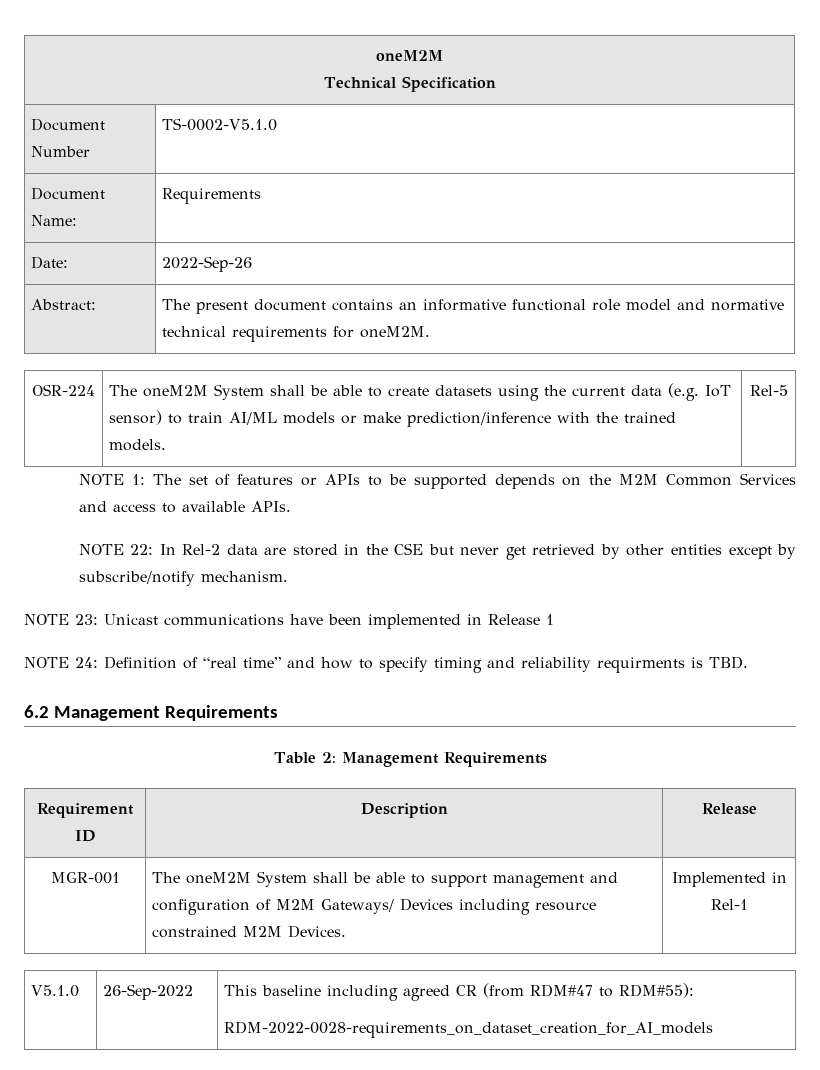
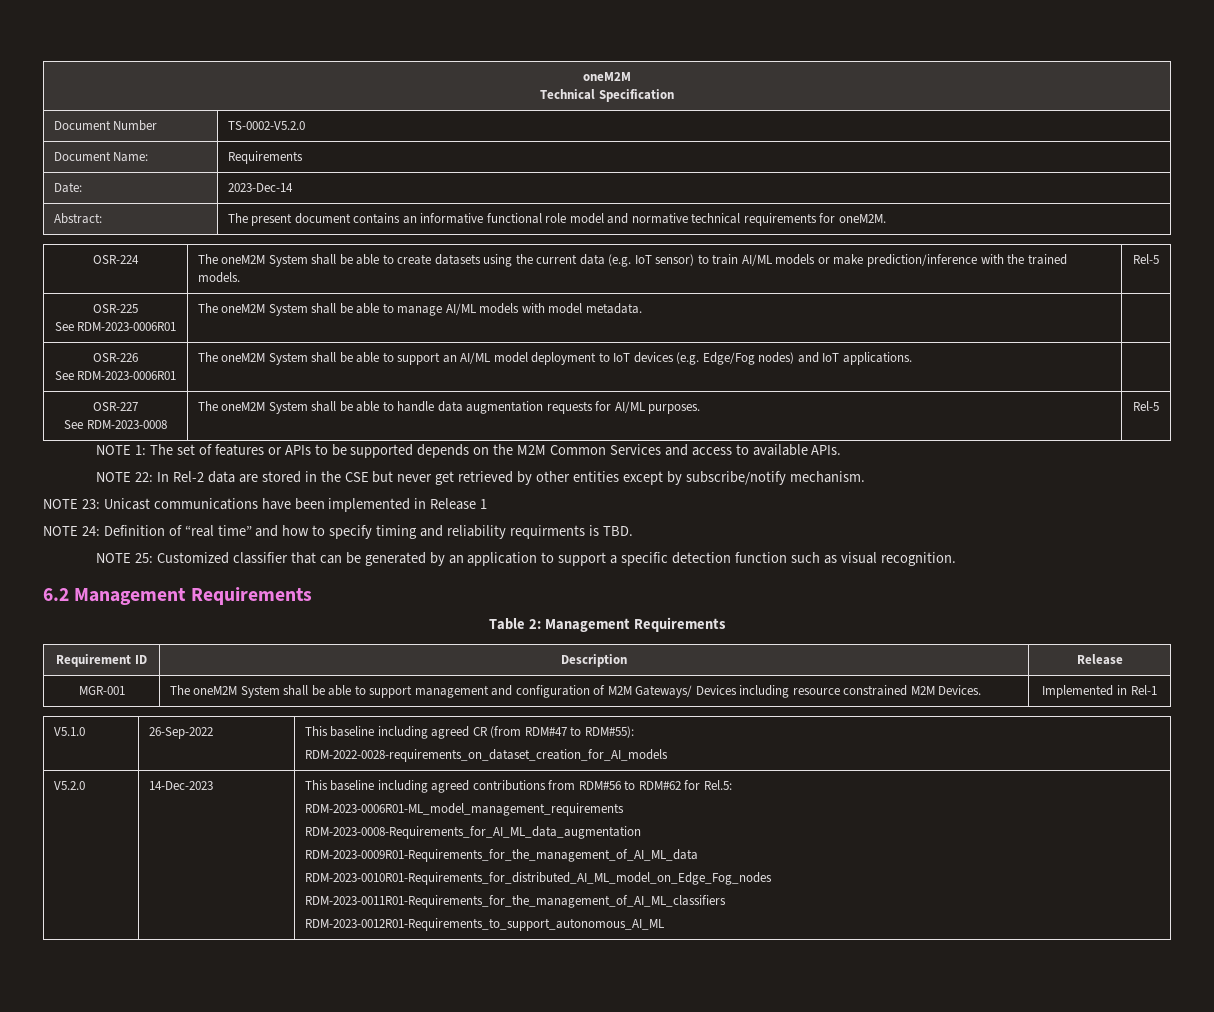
- Document Number | TS-0002-V5.1.0
+ Document Number | TS-0002-V5.2.0
- Date: | 2022-Sep-26
+ Date: | 2023-Dec-14
+ OSR-225
+ See RDM-2023-0006R01 | The oneM2M System shall be able to manage AI/ML models with model metadata. |
+ OSR-226
+ See RDM-2023-0006R01 | The oneM2M System shall be able to support an AI/ML model deployment to IoT devices (e.g. Edge/Fog nodes) and IoT applications. |
+ OSR-227
+ See RDM-2023-0008 | The oneM2M System shall be able to handle data augmentation requests for AI/ML purposes. | Rel-5
+ NOTE 25: Customized classifier that can be generated by an application to support a specific detection function such as visual recognition.
+ V5.2.0 | 14-Dec-2023 | This baseline including agreed contributions from RDM#56 to RDM#62 for Rel.5:
+ RDM-2023-0006R01-ML_model_management_requirements
+ RDM-2023-0008-Requirements_for_AI_ML_data_augmentation
+ RDM-2023-0009R01-Requirements_for_the_management_of_AI_ML_data
+ RDM-2023-0010R01-Requirements_for_distributed_AI_ML_model_on_Edge_Fog_nodes
+ RDM-2023-0011R01-Requirements_for_the_management_of_AI_ML_classifiers
+ RDM-2023-0012R01-Requirements_to_support_autonomous_AI_ML

